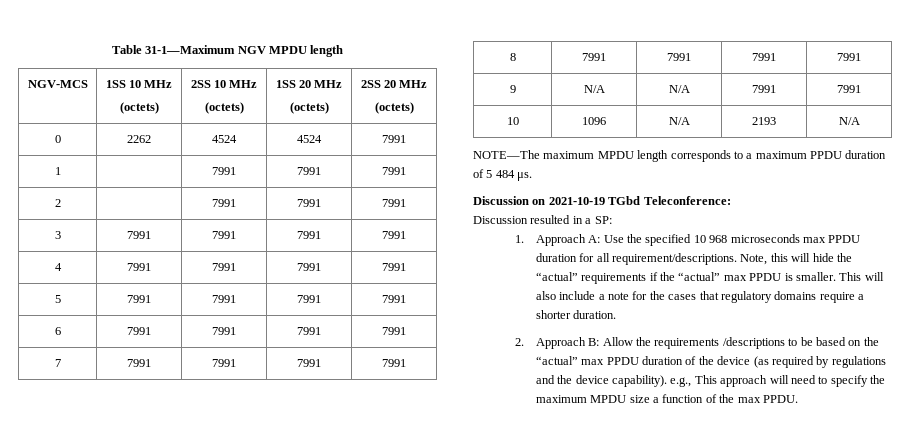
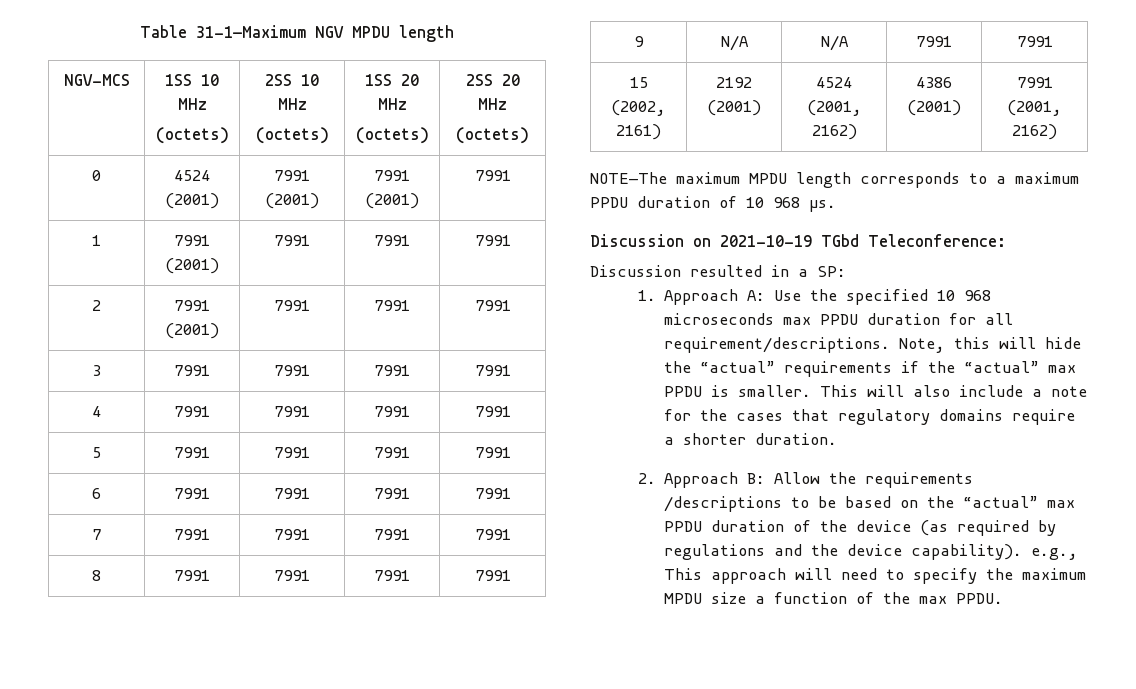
- 0 | 2262 | 4524 | 4524 | 7991
+ 0 | 4524 (2001) | 7991 (2001) | 7991 (2001) | 7991
- 1 | | 7991 | 7991 | 7991
+ 1 | 7991 (2001) | 7991 | 7991 | 7991
- 2 | | 7991 | 7991 | 7991
+ 2 | 7991 (2001) | 7991 | 7991 | 7991
- 10 | 1096 | N/A | 2193 | N/A
+ 15 (2002, 2161) | 2192 (2001) | 4524 (2001, 2162) | 4386 (2001) | 7991 (2001, 2162)
- NOTE—The maximum MPDU length corresponds to a maximum PPDU duration of 5 484 μs.
+ NOTE—The maximum MPDU length corresponds to a maximum PPDU duration of 10 968 μs.

